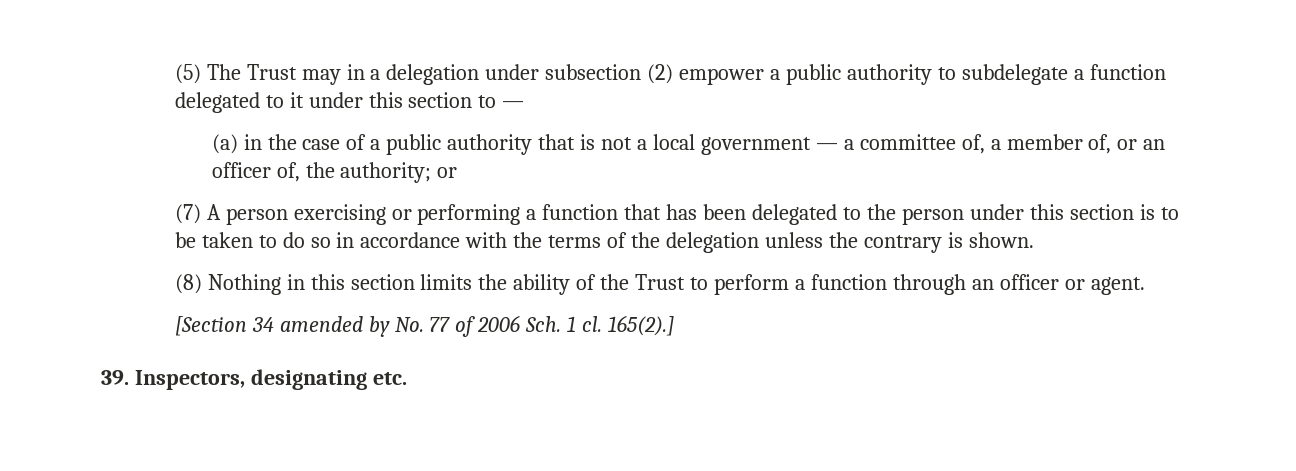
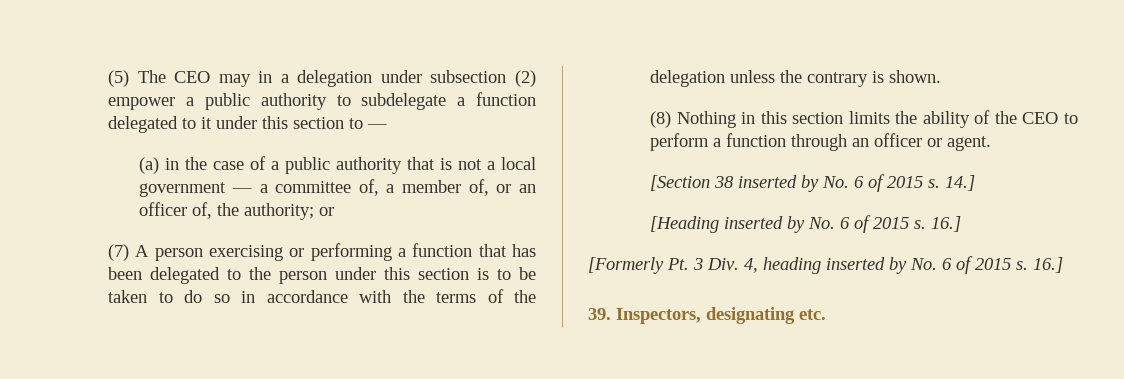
- (5) The Trust may in a delegation under subsection (2) empower a public authority to subdelegate a function delegated to it under this section to —
+ (5) The CEO may in a delegation under subsection (2) empower a public authority to subdelegate a function delegated to it under this section to —
- (8) Nothing in this section limits the ability of the Trust to perform a function through an officer or agent.
+ (8) Nothing in this section limits the ability of the CEO to perform a function through an officer or agent.
- [Section 34 amended by No. 77 of 2006 Sch. 1 cl. 165(2).]
+ [Section 38 inserted by No. 6 of 2015 s. 14.]
+ [Heading inserted by No. 6 of 2015 s. 16.]
+ [Formerly Pt. 3 Div. 4, heading inserted by No. 6 of 2015 s. 16.]

